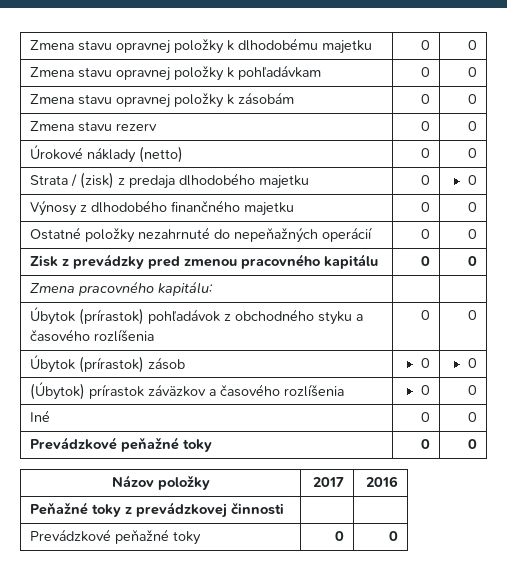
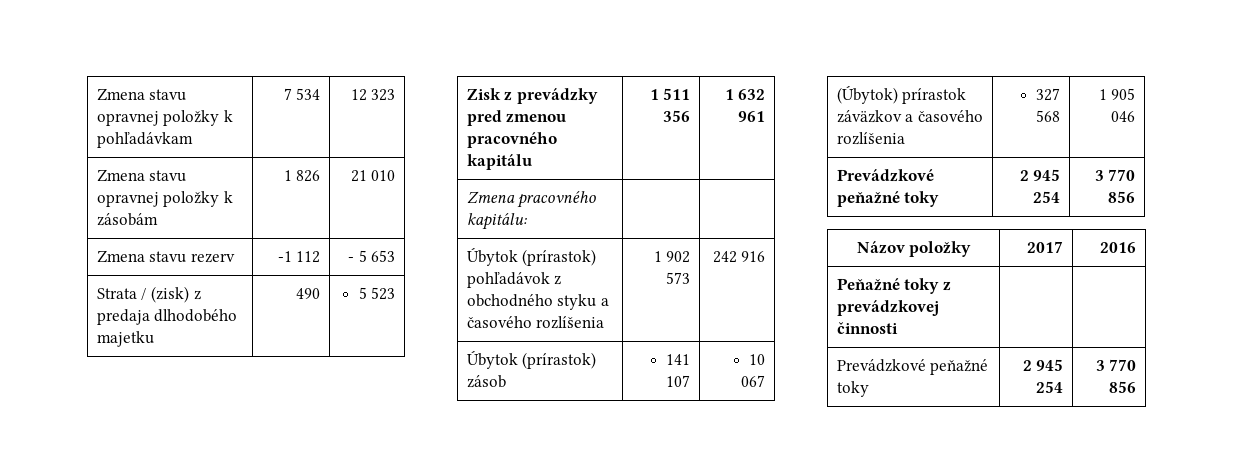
- Zmena stavu opravnej položky k dlhodobému majetku | 0 | 0
- Zmena stavu opravnej položky k pohľadávkam | 0 | 0
+ Zmena stavu opravnej položky k pohľadávkam | 7 534 | 12 323
- Zmena stavu opravnej položky k zásobám | 0 | 0
+ Zmena stavu opravnej položky k zásobám | 1 826 | 21 010
- Zmena stavu rezerv | 0 | 0
- Úrokové náklady (netto) | 0 | 0
+ Zmena stavu rezerv | -1 112 | - 5 653
- Strata / (zisk) z predaja dlhodobého majetku | 0 | 0
- Výnosy z dlhodobého finančného majetku | 0 | 0
- Ostatné položky nezahrnuté do nepeňažných operácií | 0 | 0
+ Strata / (zisk) z predaja dlhodobého majetku | 490 | 5 523
- Zisk z prevádzky pred zmenou pracovného kapitálu | 0 | 0
+ Zisk z prevádzky pred zmenou pracovného kapitálu | 1 511 356 | 1 632 961
- Úbytok (prírastok) pohľadávok z obchodného styku a časového rozlíšenia | 0 | 0
+ Úbytok (prírastok) pohľadávok z obchodného styku a časového rozlíšenia | 1 902 573 | 242 916
- Úbytok (prírastok) zásob | 0 | 0
+ Úbytok (prírastok) zásob | 141 107 | 10 067
- (Úbytok) prírastok záväzkov a časového rozlíšenia | 0 | 0
- Iné | 0 | 0
- Prevádzkové peňažné toky | 0 | 0
+ (Úbytok) prírastok záväzkov a časového rozlíšenia | 327 568 | 1 905 046
+ Prevádzkové peňažné toky | 2 945 254 | 3 770 856
  Peňažné toky z prevádzkovej činnosti | |
- Prevádzkové peňažné toky | 0 | 0
+ Prevádzkové peňažné toky | 2 945 254 | 3 770 856

